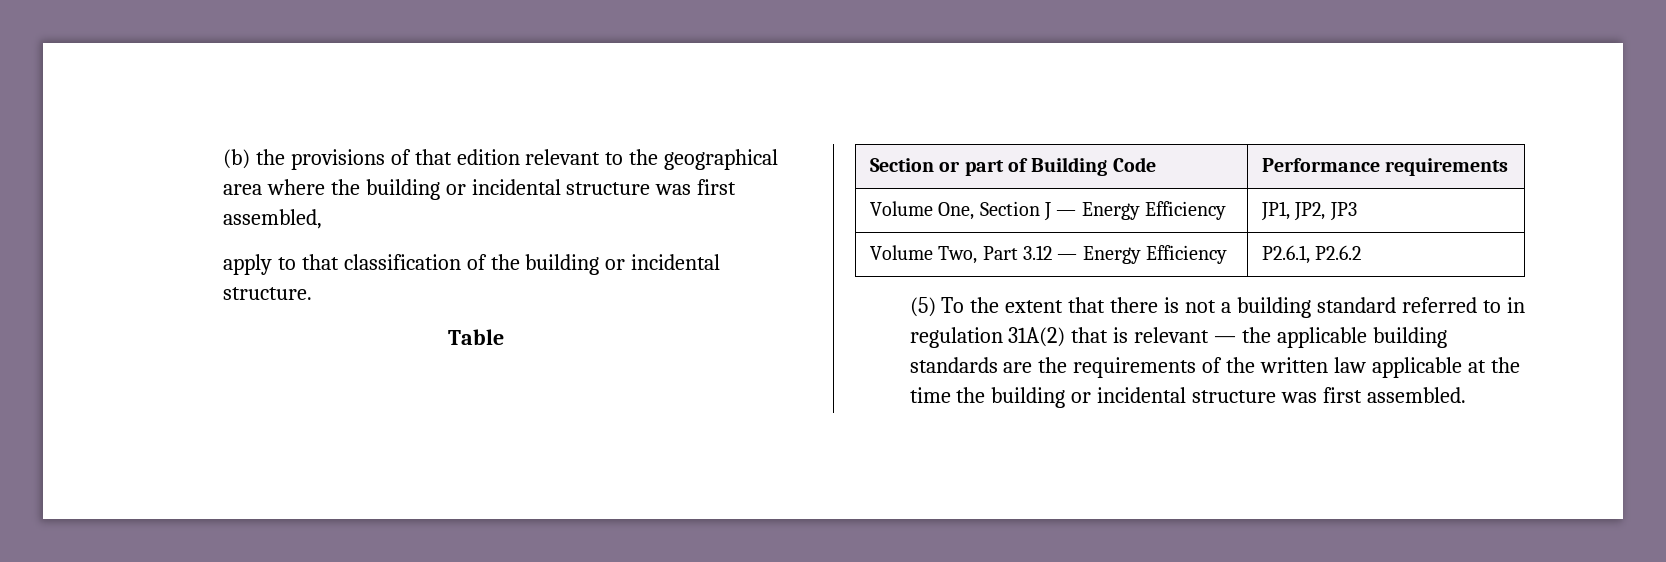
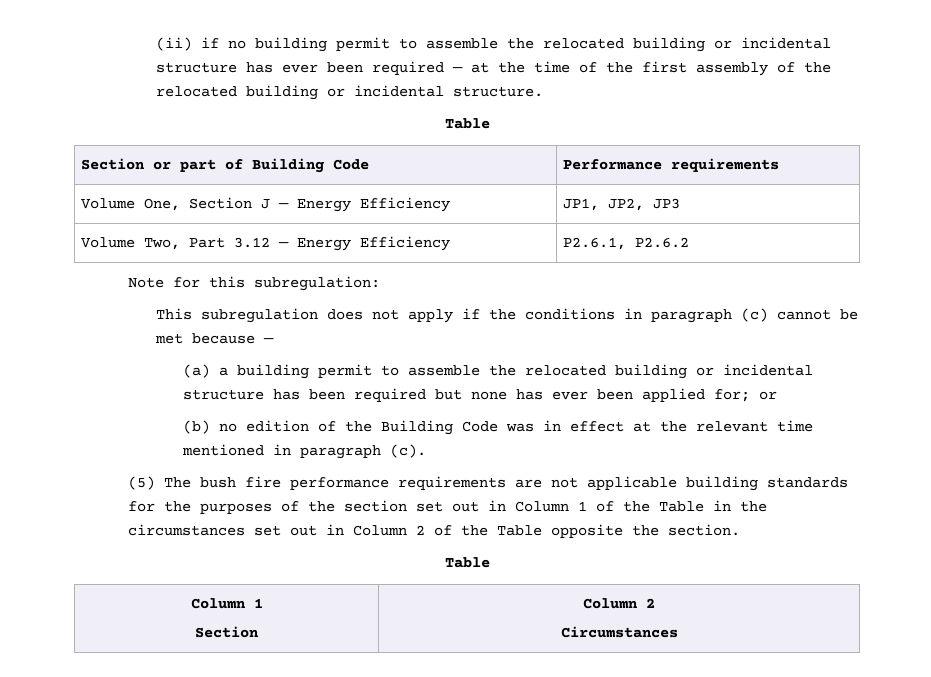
- (b) the provisions of that edition relevant to the geographical area where the building or incidental structure was first assembled,
- apply to that classification of the building or incidental structure.
+ (ii) if no building permit to assemble the relocated building or incidental structure has ever been required — at the time of the first assembly of the relocated building or incidental structure.
- (5) To the extent that there is not a building standard referred to in regulation 31A(2) that is relevant — the applicable building standards are the requirements of the written law applicable at the time the building or incidental structure was first assembled.
+ Note for this subregulation:
+ This subregulation does not apply if the conditions in paragraph (c) cannot be met because —
+ (a) a building permit to assemble the relocated building or incidental structure has been required but none has ever been applied for; or
+ (b) no edition of the Building Code was in effect at the relevant time mentioned in paragraph (c).
+ (5) The bush fire performance requirements are not applicable building standards for the purposes of the section set out in Column 1 of the Table in the circumstances set out in Column 2 of the Table opposite the section.
+ Table
+ Column 1
+ Section | Column 2
+ Circumstances

